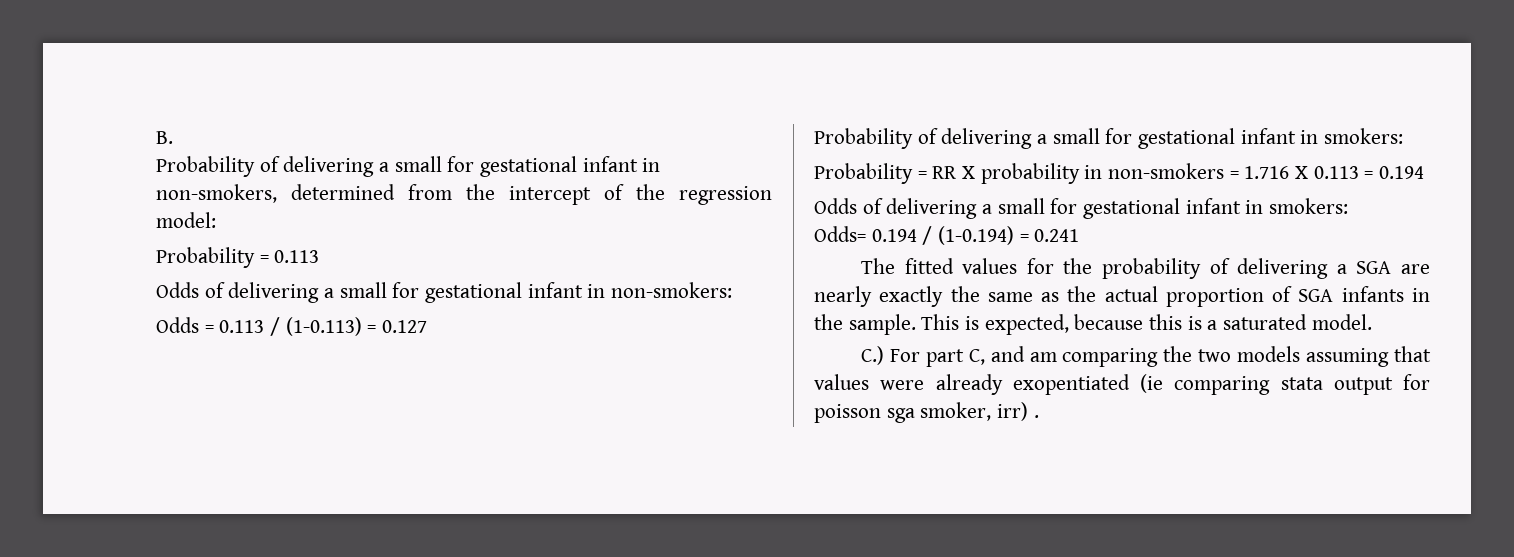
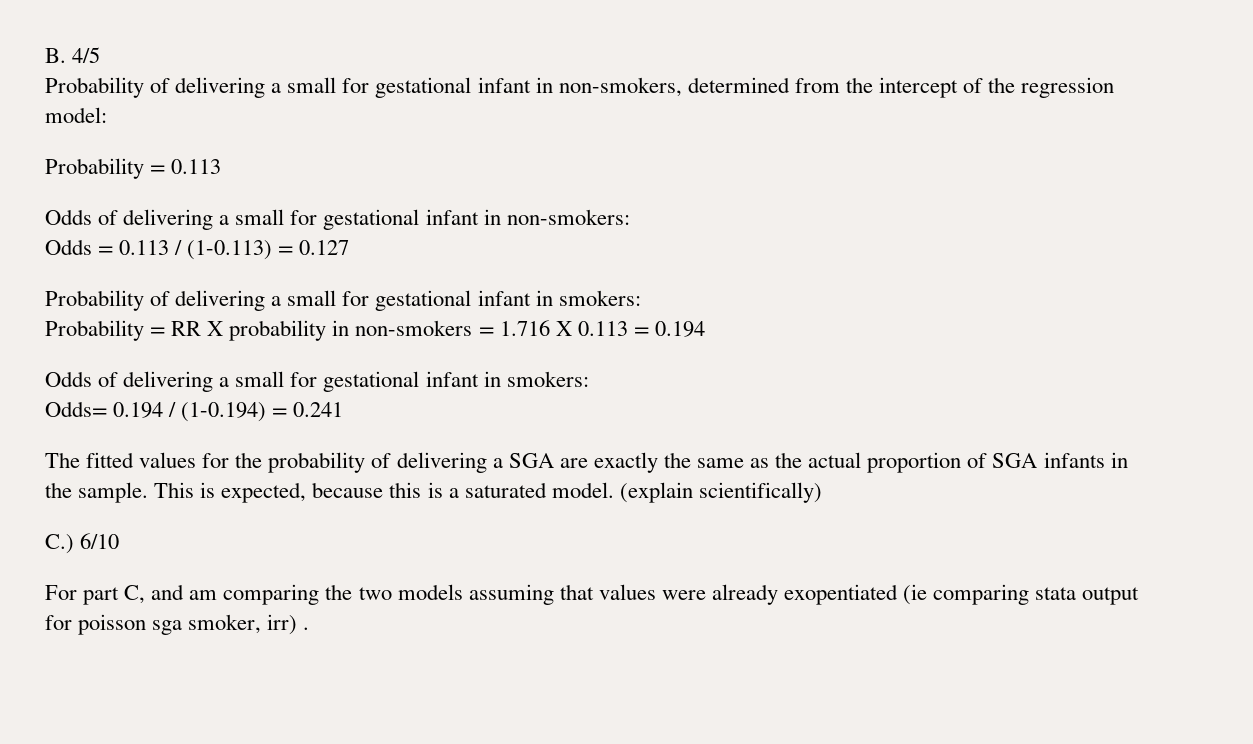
- B.
+ B. 4/5
- The fitted values for the probability of delivering a SGA are nearly exactly the same as the actual proportion of SGA infants in the sample.
+ The fitted values for the probability of delivering a SGA are exactly the same as the actual proportion of SGA infants in the sample.
+ (explain scientifically)
- C.) For part C, and am comparing the two models assuming that values were already exopentiated (ie comparing stata output for poisson sga smoker, irr) .
+ C.) 6/10
+ For part C, and am comparing the two models assuming that values were already exopentiated (ie comparing stata output for poisson sga smoker, irr) .

